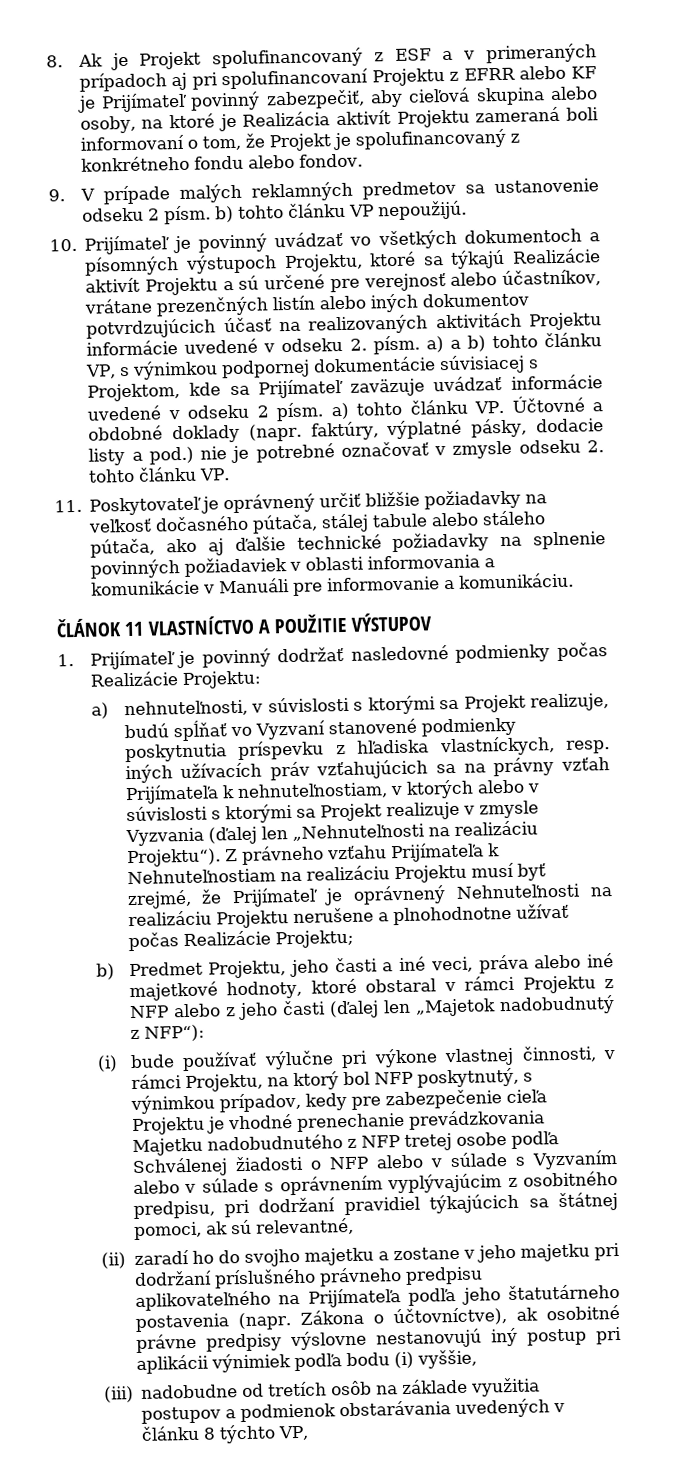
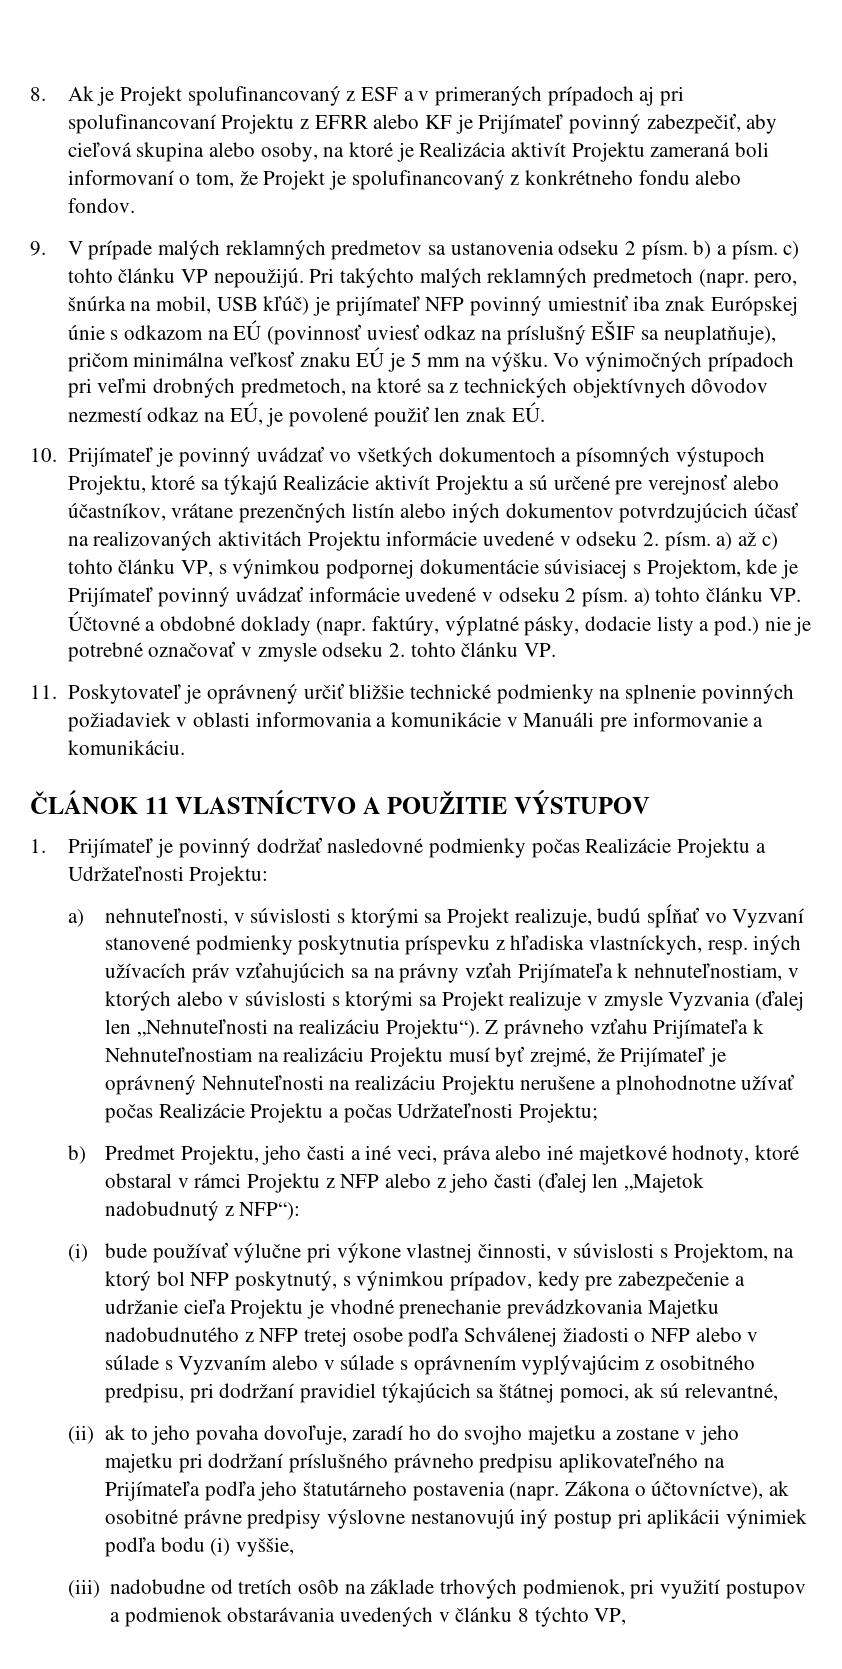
- 9. V prípade malých reklamných predmetov sa ustanovenie odseku 2 písm. b) tohto článku VP nepoužijú.
+ 9. V prípade malých reklamných predmetov sa ustanovenia odseku 2 písm. b) a písm. c) tohto článku VP nepoužijú. Pri takýchto malých reklamných predmetoch (napr. pero, šnúrka na mobil, USB kľúč) je prijímateľ NFP povinný umiestniť iba znak Európskej únie s odkazom na EÚ (povinnosť uviesť odkaz na príslušný EŠIF sa neuplatňuje), pričom minimálna veľkosť znaku EÚ je 5 mm na výšku. Vo výnimočných prípadoch pri veľmi drobných predmetoch, na ktoré sa z technických objektívnych dôvodov nezmestí odkaz na EÚ, je povolené použiť len znak EÚ.
- 10. Prijímateľ je povinný uvádzať vo všetkých dokumentoch a písomných výstupoch Projektu, ktoré sa týkajú Realizácie aktivít Projektu a sú určené pre verejnosť alebo účastníkov, vrátane prezenčných listín alebo iných dokumentov potvrdzujúcich účasť na realizovaných aktivitách Projektu informácie uvedené v odseku 2. písm. a) a b) tohto článku VP, s výnimkou podpornej dokumentácie súvisiacej s Projektom, kde sa Prijímateľ zaväzuje uvádzať informácie uvedené v odseku 2 písm. a) tohto článku VP. Účtovné a obdobné doklady (napr. faktúry, výplatné pásky, dodacie listy a pod.) nie je potrebné označovať v zmysle odseku 2. tohto článku VP.
+ 10. Prijímateľ je povinný uvádzať vo všetkých dokumentoch a písomných výstupoch Projektu, ktoré sa týkajú Realizácie aktivít Projektu a sú určené pre verejnosť alebo účastníkov, vrátane prezenčných listín alebo iných dokumentov potvrdzujúcich účasť na realizovaných aktivitách Projektu informácie uvedené v odseku 2. písm. a) až c) tohto článku VP, s výnimkou podpornej dokumentácie súvisiacej s Projektom, kde je Prijímateľ povinný uvádzať informácie uvedené v odseku 2 písm. a) tohto článku VP. Účtovné a obdobné doklady (napr. faktúry, výplatné pásky, dodacie listy a pod.) nie je potrebné označovať v zmysle odseku 2. tohto článku VP.
- 11. Poskytovateľ je oprávnený určiť bližšie požiadavky na veľkosť dočasného pútača, stálej tabule alebo stáleho pútača, ako aj ďalšie technické požiadavky na splnenie povinných požiadaviek v oblasti informovania a komunikácie v Manuáli pre informovanie a komunikáciu.
+ 11. Poskytovateľ je oprávnený určiť bližšie technické podmienky na splnenie povinných požiadaviek v oblasti informovania a komunikácie v Manuáli pre informovanie a komunikáciu.
- 1. Prijímateľ je povinný dodržať nasledovné podmienky počas Realizácie Projektu:
+ 1. Prijímateľ je povinný dodržať nasledovné podmienky počas Realizácie Projektu a Udržateľnosti Projektu:
- Z právneho vzťahu Prijímateľa k Nehnuteľnostiam na realizáciu Projektu musí byť zrejmé, že Prijímateľ je oprávnený Nehnuteľnosti na realizáciu Projektu nerušene a plnohodnotne užívať počas Realizácie Projektu;
+ Z právneho vzťahu Prijímateľa k Nehnuteľnostiam na realizáciu Projektu musí byť zrejmé, že Prijímateľ je oprávnený Nehnuteľnosti na realizáciu Projektu nerušene a plnohodnotne užívať počas Realizácie Projektu a počas Udržateľnosti Projektu;
- (i) bude používať výlučne pri výkone vlastnej činnosti, v rámci Projektu, na ktorý bol NFP poskytnutý, s výnimkou prípadov, kedy pre zabezpečenie cieľa Projektu je vhodné prenechanie prevádzkovania Majetku nadobudnutého z NFP tretej osobe podľa Schválenej žiadosti o NFP alebo v súlade s Vyzvaním alebo v súlade s oprávnením vyplývajúcim z osobitného predpisu, pri dodržaní pravidiel týkajúcich sa štátnej pomoci, ak sú relevantné,
+ (i) bude používať výlučne pri výkone vlastnej činnosti, v súvislosti s Projektom, na ktorý bol NFP poskytnutý, s výnimkou prípadov, kedy pre zabezpečenie a udržanie cieľa Projektu je vhodné prenechanie prevádzkovania Majetku nadobudnutého z NFP tretej osobe podľa Schválenej žiadosti o NFP alebo v súlade s Vyzvaním alebo v súlade s oprávnením vyplývajúcim z osobitného predpisu, pri dodržaní pravidiel týkajúcich sa štátnej pomoci, ak sú relevantné,
- (ii) zaradí ho do svojho majetku a zostane v jeho majetku pri dodržaní príslušného právneho predpisu aplikovateľného na Prijímateľa podľa jeho štatutárneho postavenia (napr.
+ (ii) ak to jeho povaha dovoľuje, zaradí ho do svojho majetku a zostane v jeho majetku pri dodržaní príslušného právneho predpisu aplikovateľného na Prijímateľa podľa jeho štatutárneho postavenia (napr.
- (iii) nadobudne od tretích osôb na základe využitia postupov a podmienok obstarávania uvedených v článku 8 týchto VP,
+ (iii) nadobudne od tretích osôb na základe trhových podmienok, pri využití postupov a podmienok obstarávania uvedených v článku 8 týchto VP,

